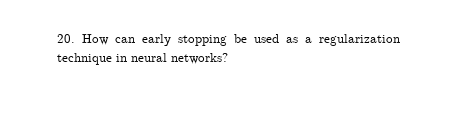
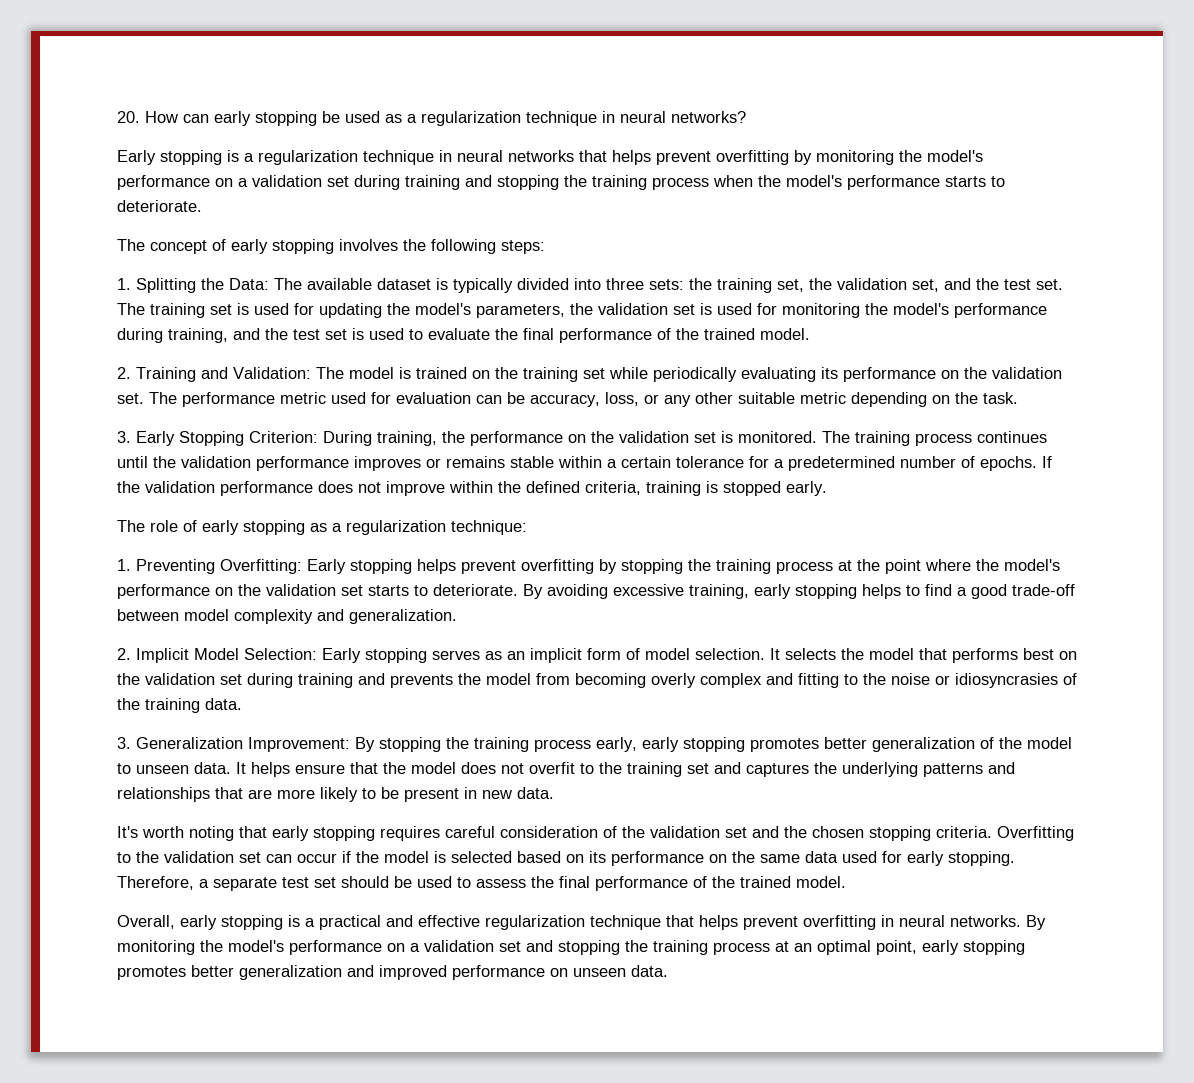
+ Early stopping is a regularization technique in neural networks that helps prevent overfitting by monitoring the model's performance on a validation set during training and stopping the training process when the model's performance starts to deteriorate.
+ The concept of early stopping involves the following steps:
+ 1. Splitting the Data: The available dataset is typically divided into three sets: the training set, the validation set, and the test set. The training set is used for updating the model's parameters, the validation set is used for monitoring the model's performance during training, and the test set is used to evaluate the final performance of the trained model.
+ 2. Training and Validation: The model is trained on the training set while periodically evaluating its performance on the validation set. The performance metric used for evaluation can be accuracy, loss, or any other suitable metric depending on the task.
+ 3. Early Stopping Criterion: During training, the performance on the validation set is monitored. The training process continues until the validation performance improves or remains stable within a certain tolerance for a predetermined number of epochs. If the validation performance does not improve within the defined criteria, training is stopped early.
+ The role of early stopping as a regularization technique:
+ 1. Preventing Overfitting: Early stopping helps prevent overfitting by stopping the training process at the point where the model's performance on the validation set starts to deteriorate. By avoiding excessive training, early stopping helps to find a good trade-off between model complexity and generalization.
+ 2. Implicit Model Selection: Early stopping serves as an implicit form of model selection. It selects the model that performs best on the validation set during training and prevents the model from becoming overly complex and fitting to the noise or idiosyncrasies of the training data.
+ 3. Generalization Improvement: By stopping the training process early, early stopping promotes better generalization of the model to unseen data. It helps ensure that the model does not overfit to the training set and captures the underlying patterns and relationships that are more likely to be present in new data.
+ It's worth noting that early stopping requires careful consideration of the validation set and the chosen stopping criteria. Overfitting to the validation set can occur if the model is selected based on its performance on the same data used for early stopping. Therefore, a separate test set should be used to assess the final performance of the trained model.
+ Overall, early stopping is a practical and effective regularization technique that helps prevent overfitting in neural networks. By monitoring the model's performance on a validation set and stopping the training process at an optimal point, early stopping promotes better generalization and improved performance on unseen data.

